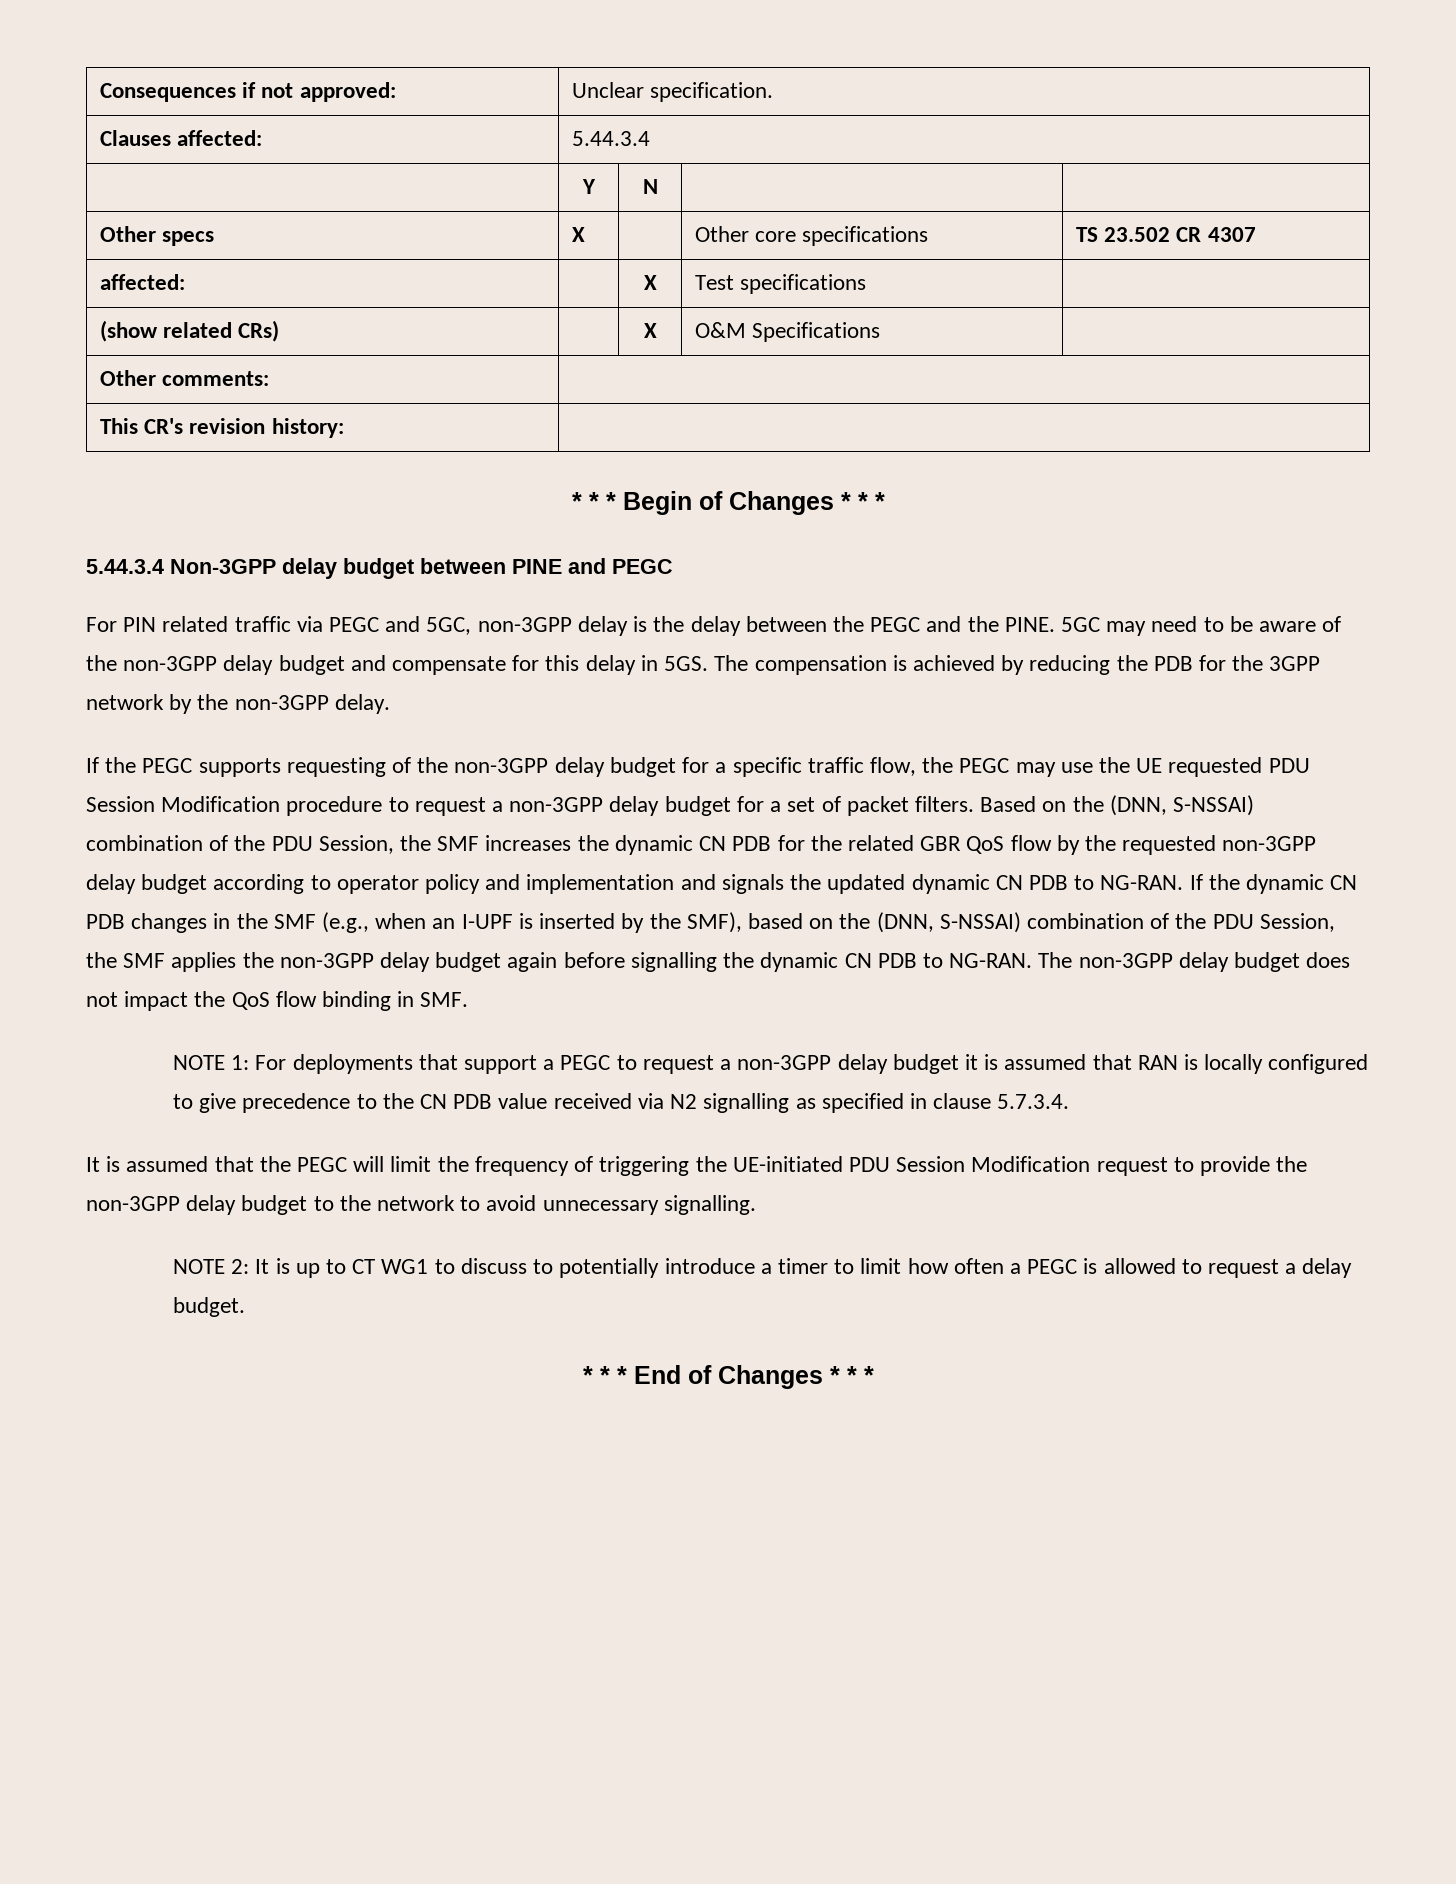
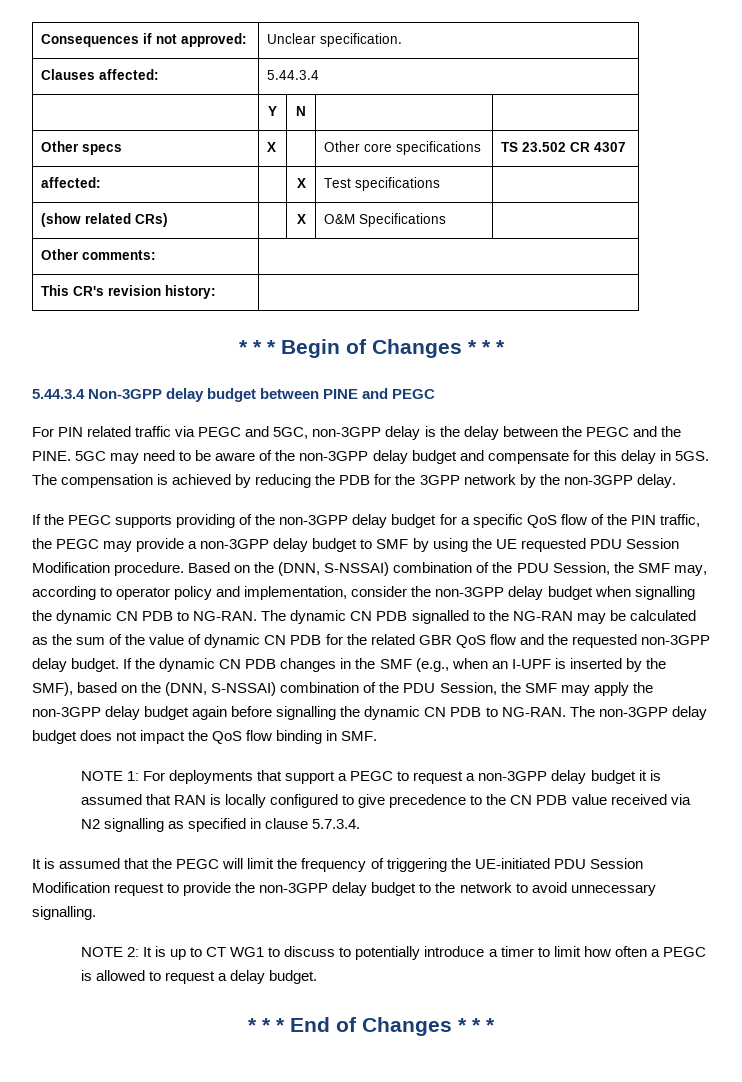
- If the PEGC supports requesting of the non-3GPP delay budget for a specific traffic flow, the PEGC may use the UE requested PDU Session Modification procedure to request a non-3GPP delay budget for a set of packet filters.
+ If the PEGC supports providing of the non-3GPP delay budget for a specific QoS flow of the PIN traffic, the PEGC may provide a non-3GPP delay budget to SMF by using the UE requested PDU Session Modification procedure.
- Based on the (DNN, S-NSSAI) combination of the PDU Session, the SMF increases the dynamic CN PDB for the related GBR QoS flow by the requested non-3GPP delay budget according to operator policy and implementation and signals the updated dynamic CN PDB to NG-RAN.
+ Based on the (DNN, S-NSSAI) combination of the PDU Session, the SMF may, according to operator policy and implementation, consider the non-3GPP delay budget when signalling the dynamic CN PDB to NG-RAN. The dynamic CN PDB signalled to the NG-RAN may be calculated as the sum of the value of dynamic CN PDB for the related GBR QoS flow and the requested non-3GPP delay budget.
- If the dynamic CN PDB changes in the SMF (e.g., when an I-UPF is inserted by the SMF), based on the (DNN, S-NSSAI) combination of the PDU Session, the SMF applies the non-3GPP delay budget again before signalling the dynamic CN PDB to NG-RAN.
+ If the dynamic CN PDB changes in the SMF (e.g., when an I-UPF is inserted by the SMF), based on the (DNN, S-NSSAI) combination of the PDU Session, the SMF may apply the non-3GPP delay budget again before signalling the dynamic CN PDB to NG-RAN.

